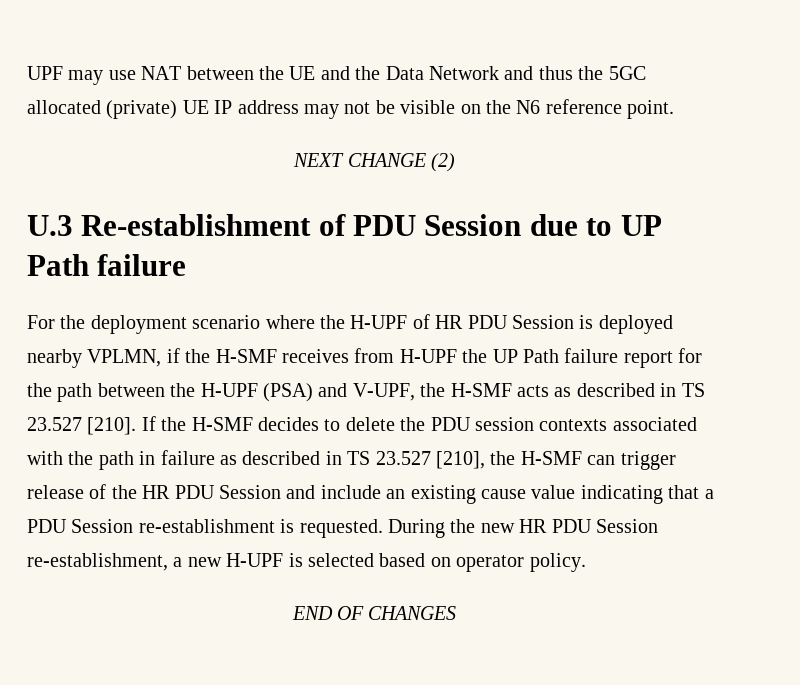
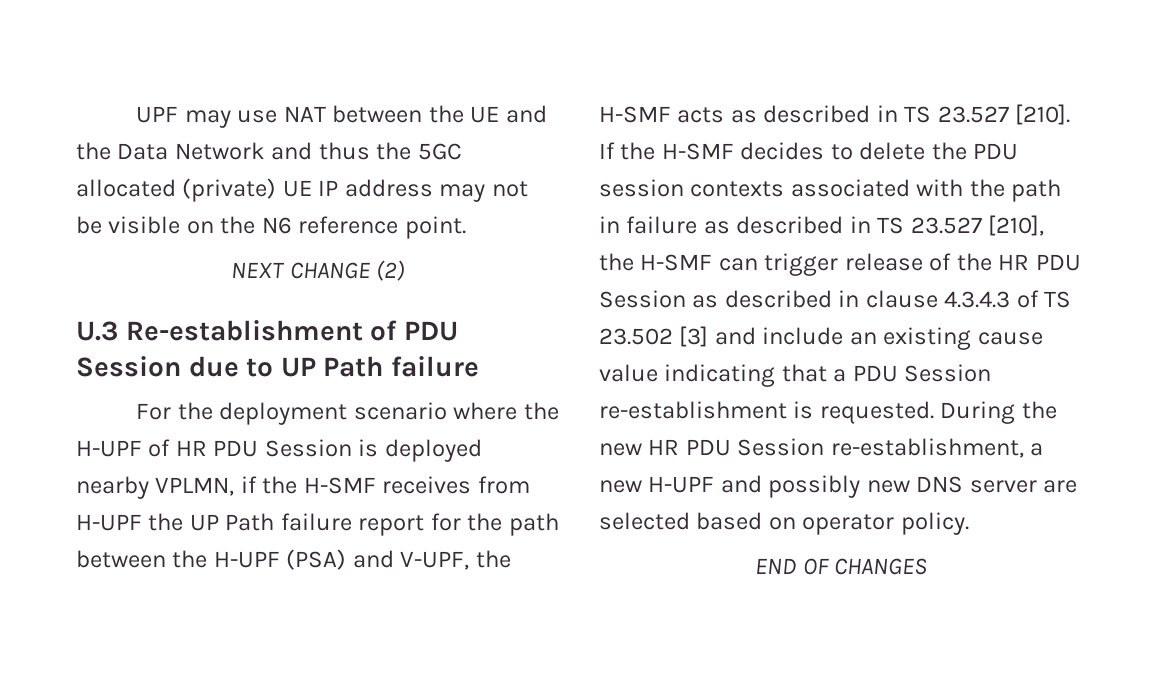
- If the H-SMF decides to delete the PDU session contexts associated with the path in failure as described in TS 23.527 [210], the H-SMF can trigger release of the HR PDU Session and include an existing cause value indicating that a PDU Session re-establishment is requested.
+ If the H-SMF decides to delete the PDU session contexts associated with the path in failure as described in TS 23.527 [210], the H-SMF can trigger release of the HR PDU Session as described in clause 4.3.4.3 of TS 23.502 [3] and include an existing cause value indicating that a PDU Session re-establishment is requested.
- During the new HR PDU Session re-establishment, a new H-UPF is selected based on operator policy.
+ During the new HR PDU Session re-establishment, a new H-UPF and possibly new DNS server are selected based on operator policy.

